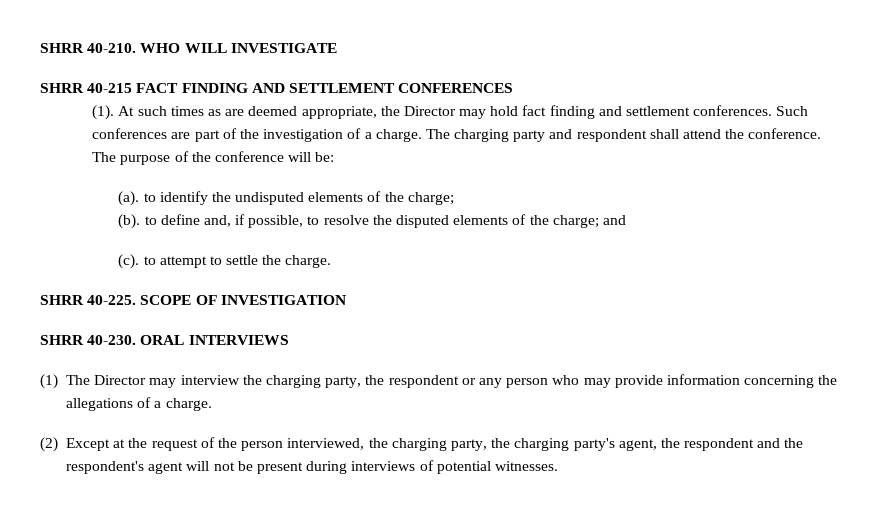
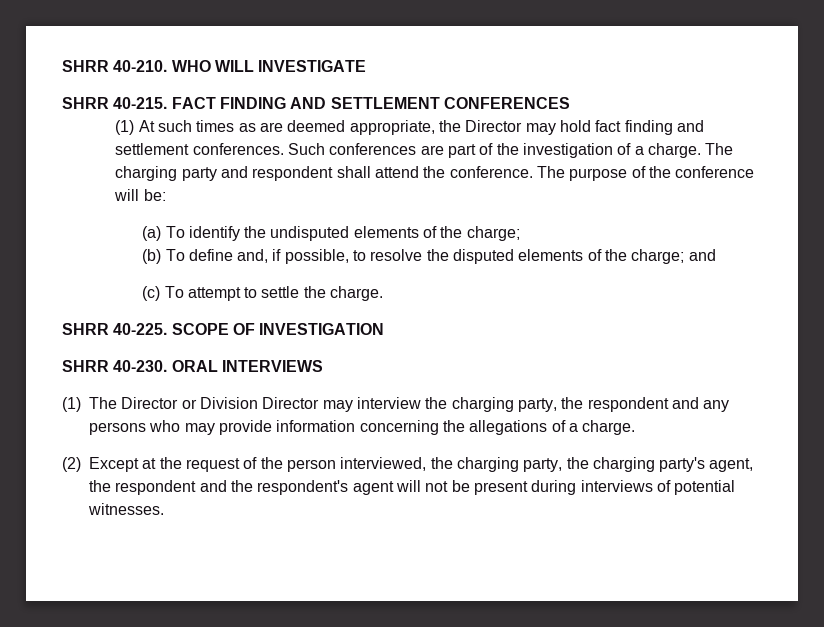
- SHRR 40-215 FACT FINDING AND SETTLEMENT CONFERENCES
+ SHRR 40-215. FACT FINDING AND SETTLEMENT CONFERENCES
- (1). At such times as are deemed appropriate, the Director may hold fact finding and settlement conferences.
+ (1) At such times as are deemed appropriate, the Director may hold fact finding and settlement conferences.
- (a). to identify the undisputed elements of the charge;
+ (a) To identify the undisputed elements of the charge;
- (b). to define and, if possible, to resolve the disputed elements of the charge; and
+ (b) To define and, if possible, to resolve the disputed elements of the charge; and
- (c). to attempt to settle the charge.
+ (c) To attempt to settle the charge.
- (1) The Director may interview the charging party, the respondent or any person who may provide information concerning the allegations of a charge.
+ (1) The Director or Division Director may interview the charging party, the respondent and any persons who may provide information concerning the allegations of a charge.

